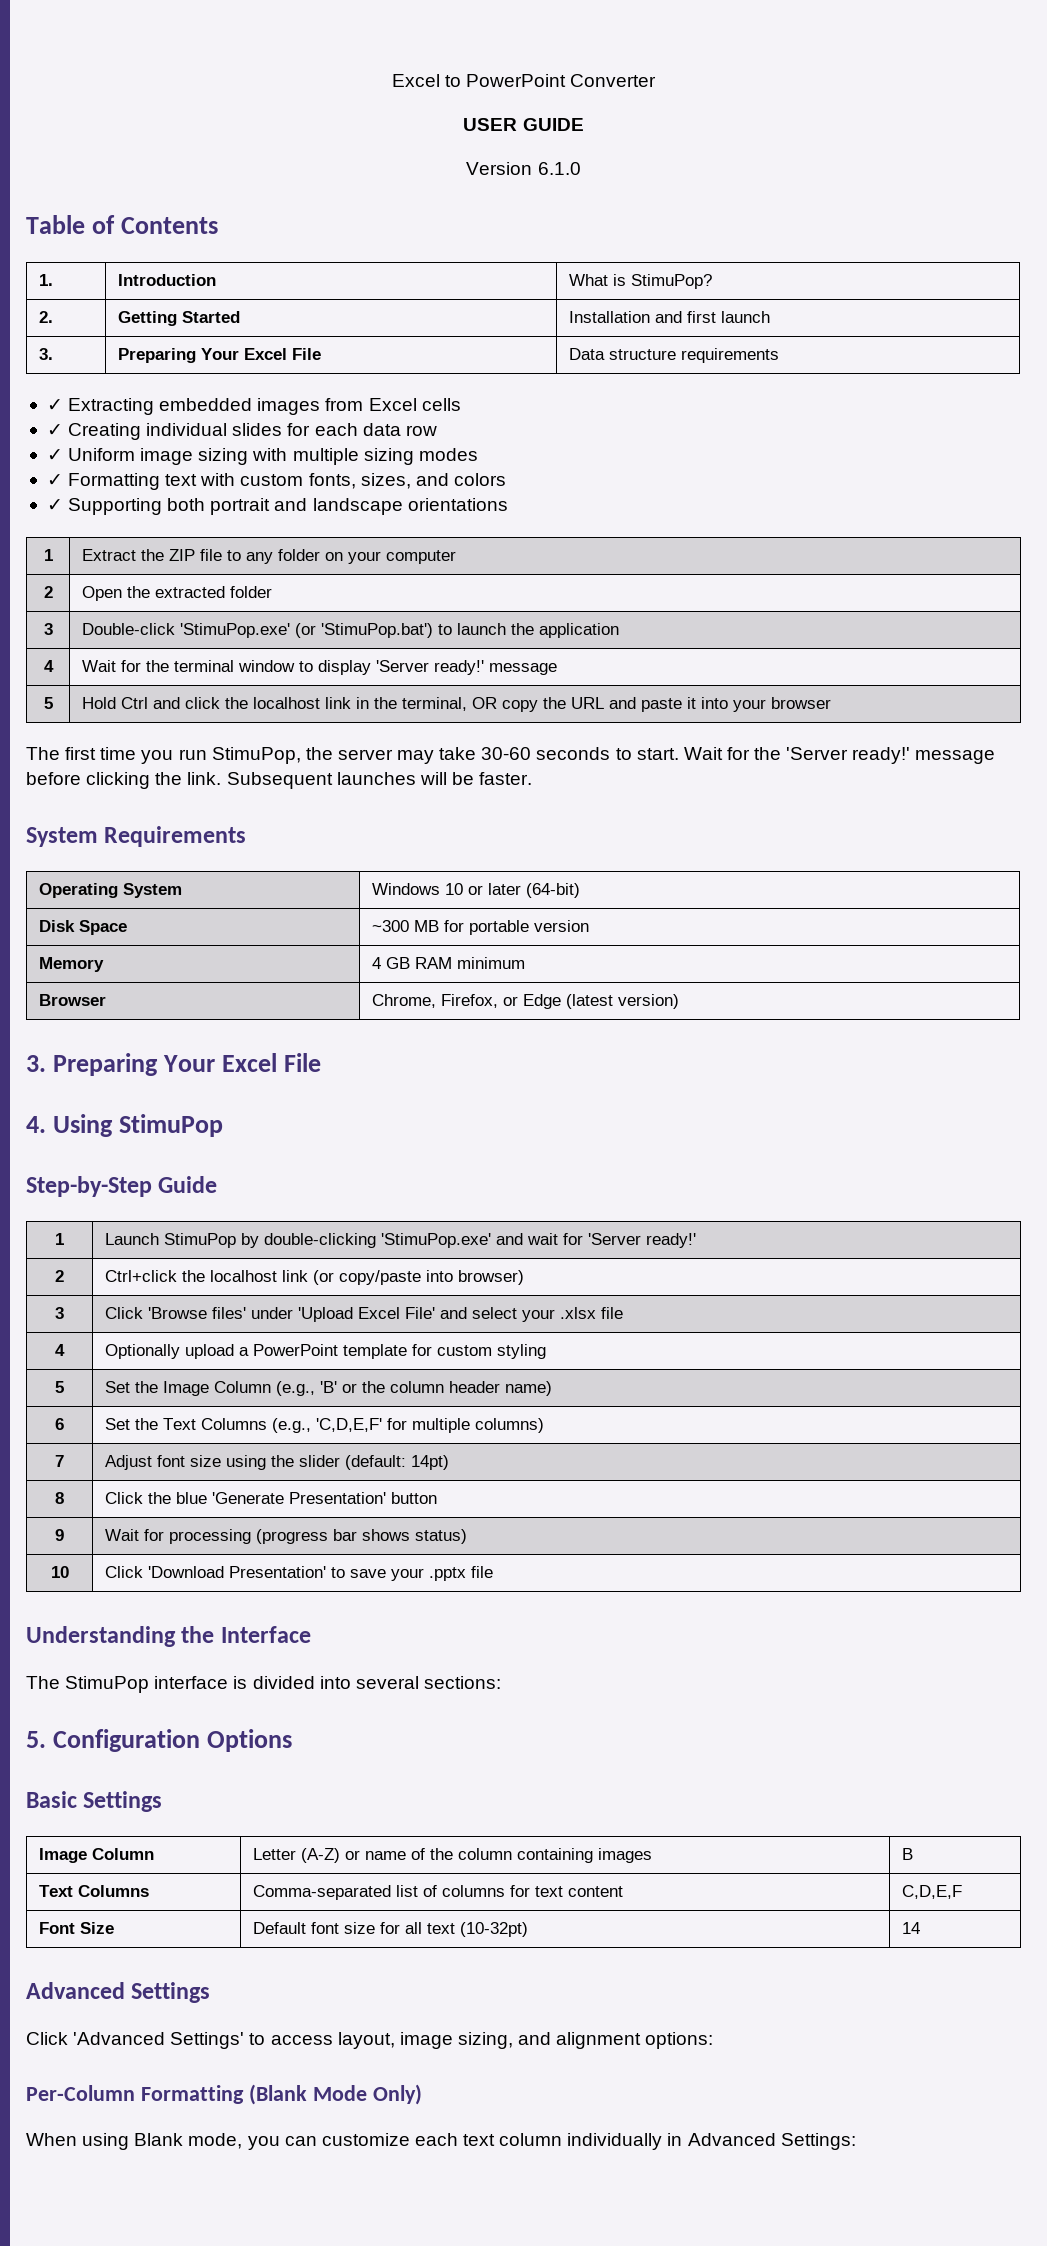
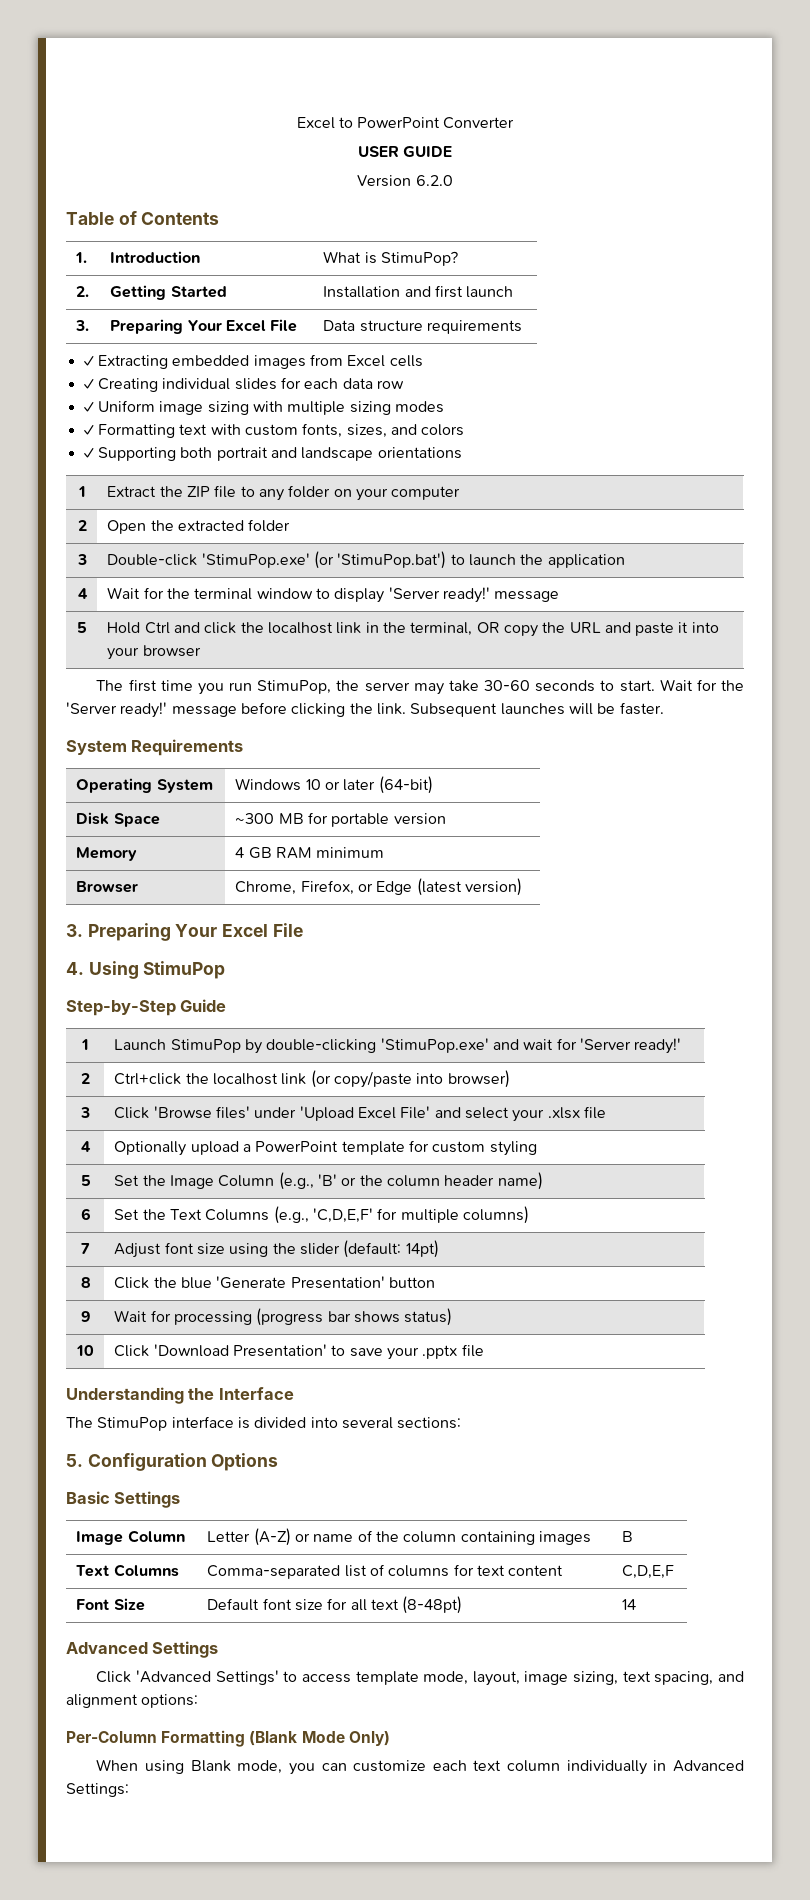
- Version 6.1.0
+ Version 6.2.0
- Font Size | Default font size for all text (10-32pt) | 14
+ Font Size | Default font size for all text (8-48pt) | 14
- Click 'Advanced Settings' to access layout, image sizing, and alignment options:
+ Click 'Advanced Settings' to access template mode, layout, image sizing, text spacing, and alignment options:

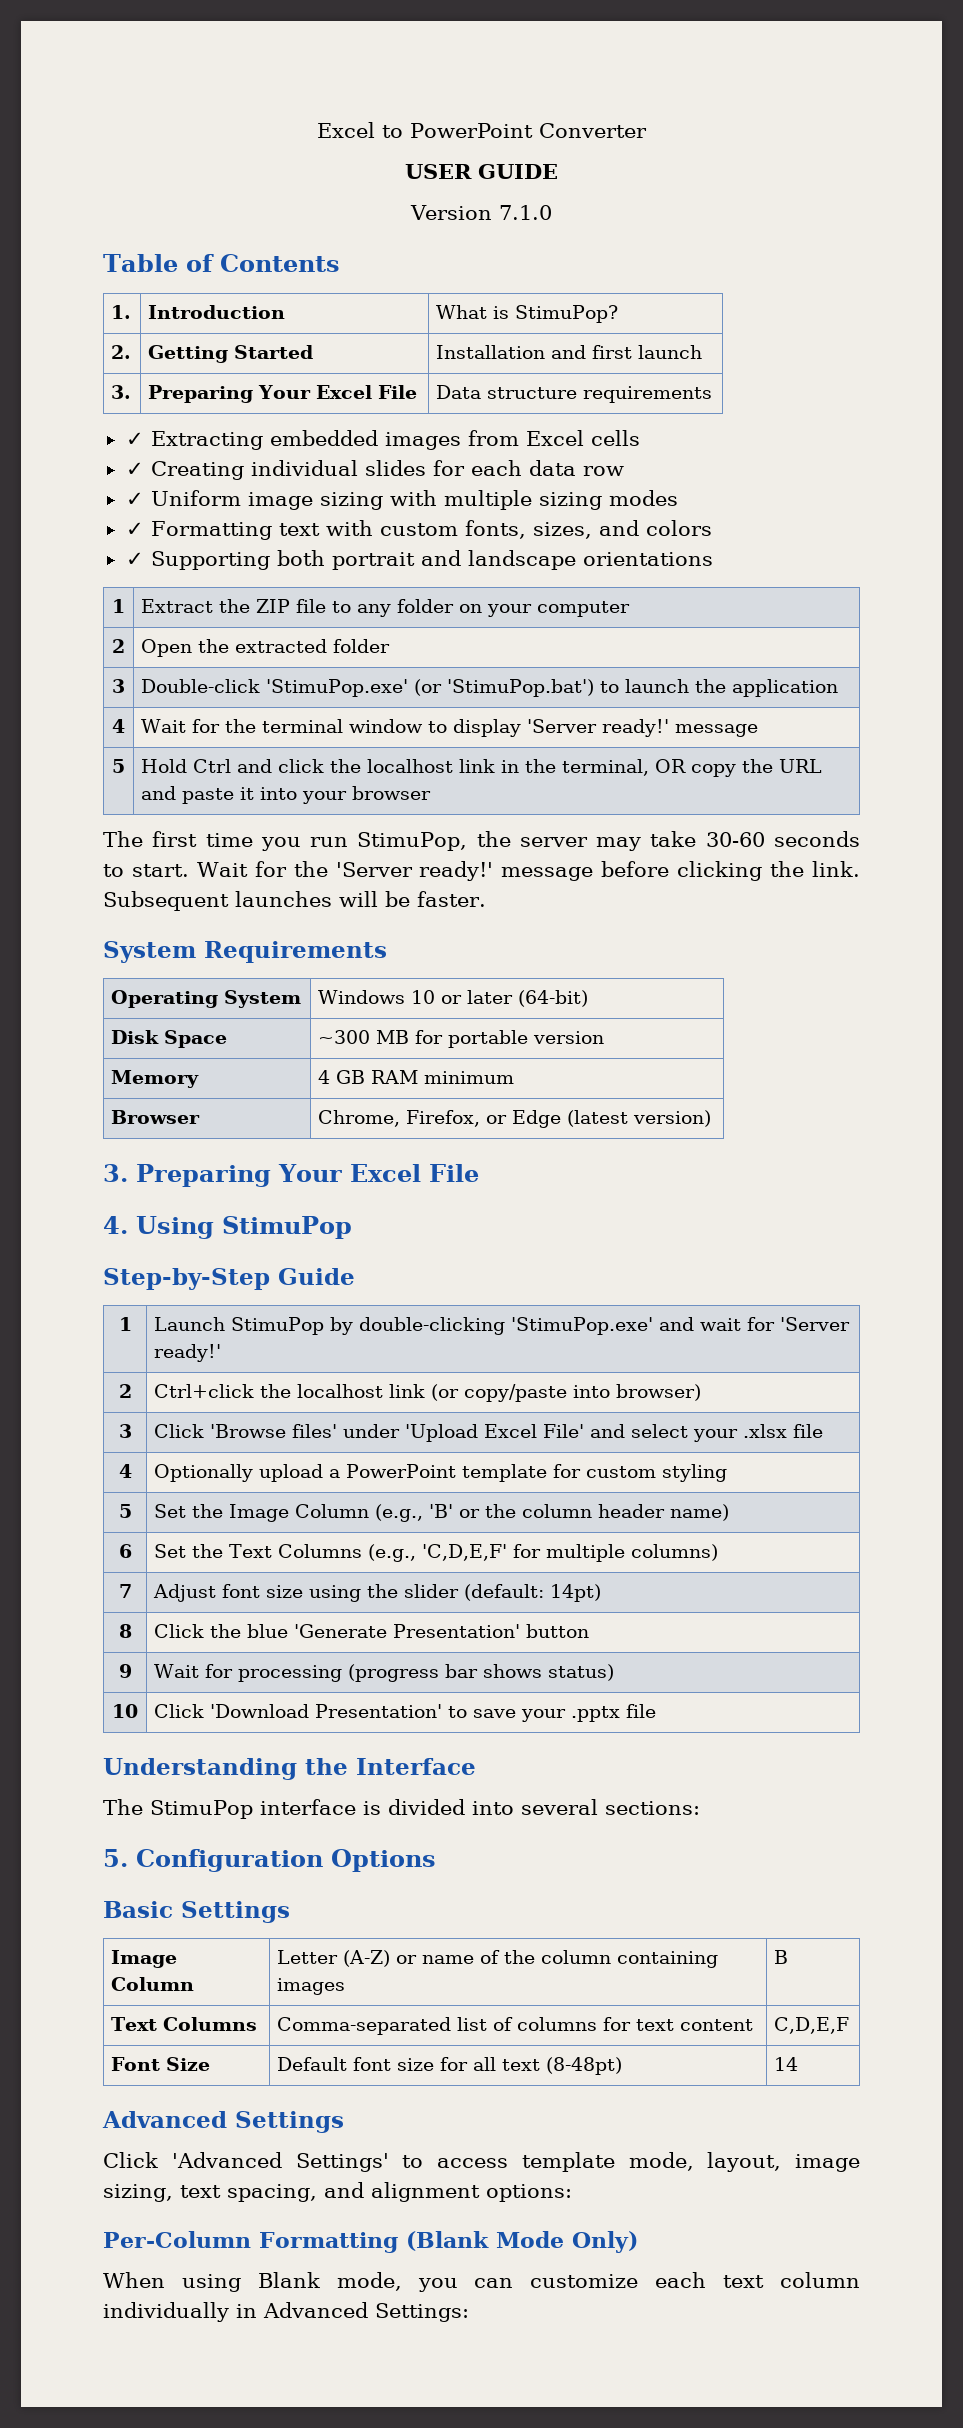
- Version 6.2.0
+ Version 7.1.0

